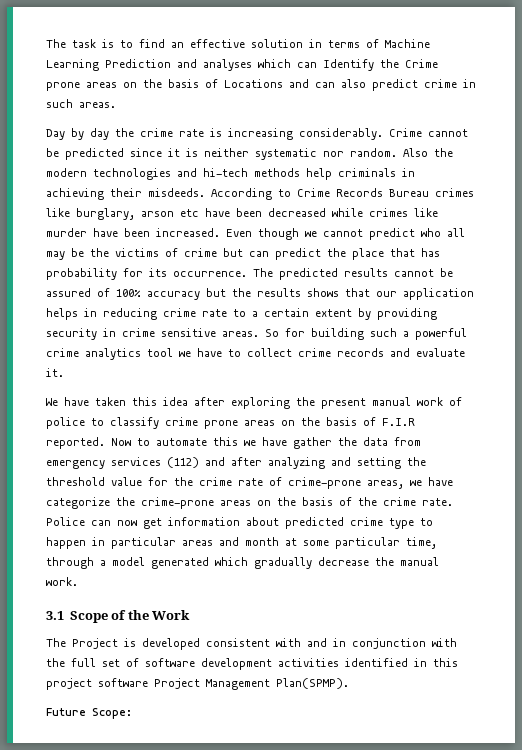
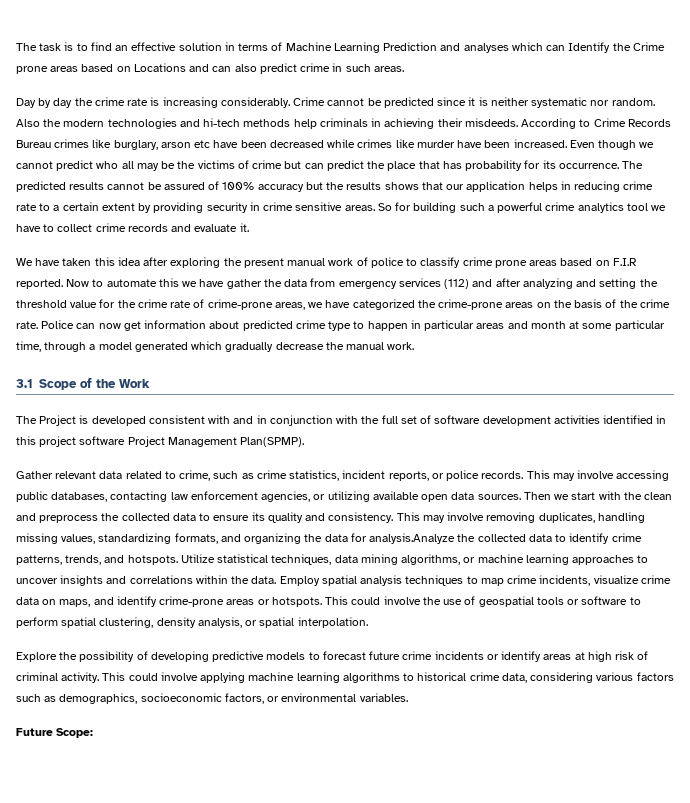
- The task is to find an effective solution in terms of Machine Learning Prediction and analyses which can Identify the Crime prone areas on the basis of Locations and can also predict crime in such areas.
+ The task is to find an effective solution in terms of Machine Learning Prediction and analyses which can Identify the Crime prone areas based on Locations and can also predict crime in such areas.
- We have taken this idea after exploring the present manual work of police to classify crime prone areas on the basis of F.I.R reported.
+ We have taken this idea after exploring the present manual work of police to classify crime prone areas based on F.I.R reported.
- Now to automate this we have gather the data from emergency services (112) and after analyzing and setting the threshold value for the crime rate of crime-prone areas, we have categorize the crime-prone areas on the basis of the crime rate.
+ Now to automate this we have gather the data from emergency services (112) and after analyzing and setting the threshold value for the crime rate of crime-prone areas, we have categorized the crime-prone areas on the basis of the crime rate.
+ Gather relevant data related to crime, such as crime statistics, incident reports, or police records. This may involve accessing public databases, contacting law enforcement agencies, or utilizing available open data sources. Then we start with the clean and preprocess the collected data to ensure its quality and consistency. This may involve removing duplicates, handling missing values, standardizing formats, and organizing the data for analysis.Analyze the collected data to identify crime patterns, trends, and hotspots. Utilize statistical techniques, data mining algorithms, or machine learning approaches to uncover insights and correlations within the data. Employ spatial analysis techniques to map crime incidents, visualize crime data on maps, and identify crime-prone areas or hotspots. This could involve the use of geospatial tools or software to perform spatial clustering, density analysis, or spatial interpolation.
+ Explore the possibility of developing predictive models to forecast future crime incidents or identify areas at high risk of criminal activity. This could involve applying machine learning algorithms to historical crime data, considering various factors such as demographics, socioeconomic factors, or environmental variables.

